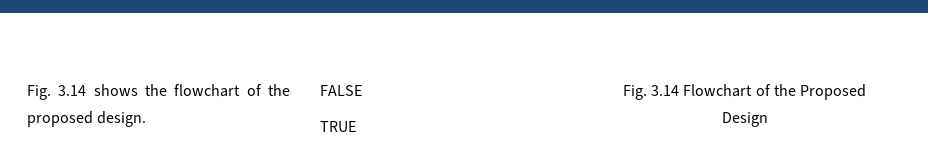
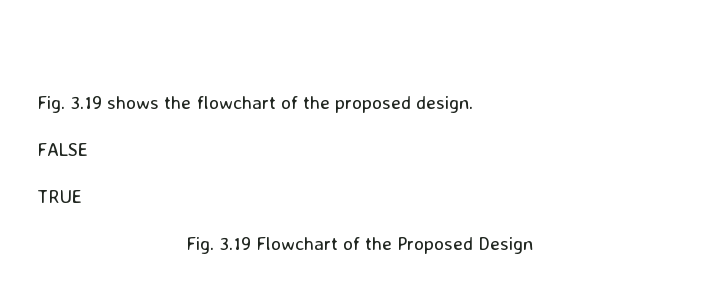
- Fig. 3.14 shows the flowchart of the proposed design.
+ Fig. 3.19 shows the flowchart of the proposed design.
- Fig. 3.14 Flowchart of the Proposed Design
+ Fig. 3.19 Flowchart of the Proposed Design

